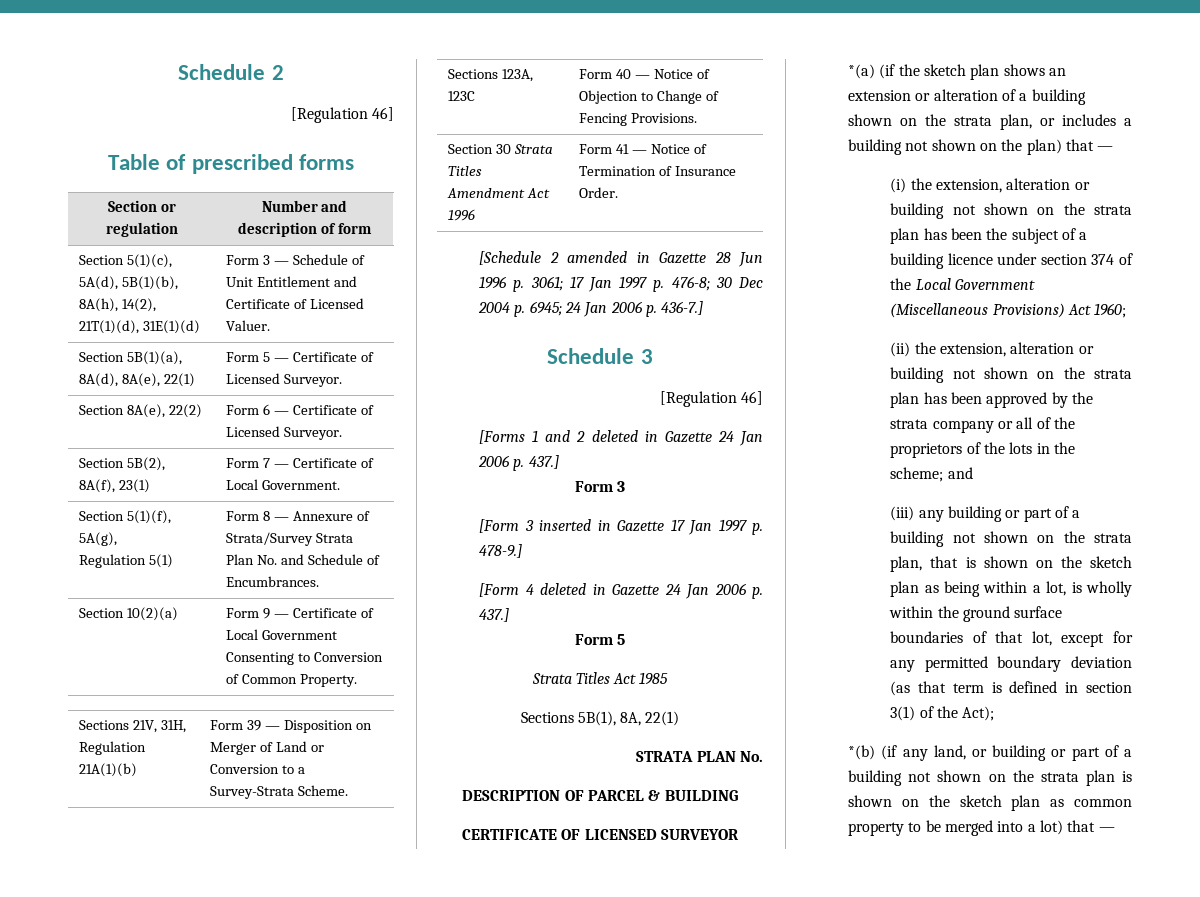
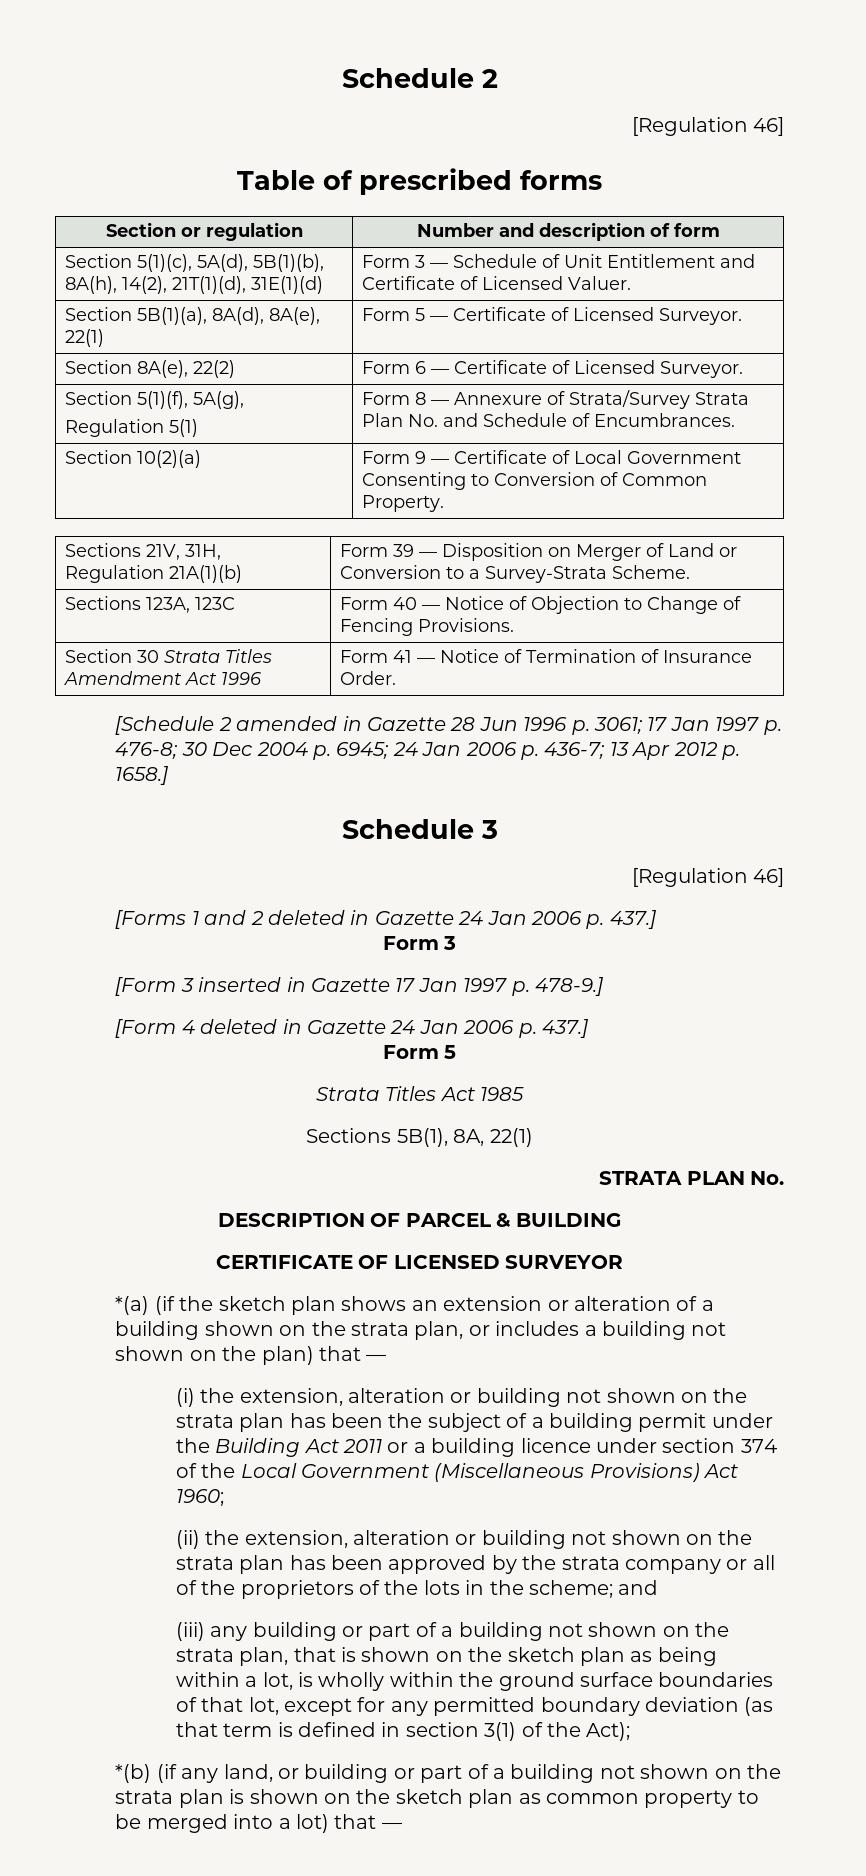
- Section 5B(2), 8A(f), 23(1) | Form 7 — Certificate of Local Government.
- [Schedule 2 amended in Gazette 28 Jun 1996 p. 3061; 17 Jan 1997 p. 476-8; 30 Dec 2004 p. 6945; 24 Jan 2006 p. 436-7.]
+ [Schedule 2 amended in Gazette 28 Jun 1996 p. 3061; 17 Jan 1997 p. 476-8; 30 Dec 2004 p. 6945; 24 Jan 2006 p. 436-7; 13 Apr 2012 p. 1658.]
- (i) the extension, alteration or building not shown on the strata plan has been the subject of a building licence under section 374 of the Local Government (Miscellaneous Provisions) Act 1960;
+ (i) the extension, alteration or building not shown on the strata plan has been the subject of a building permit under the Building Act 2011 or a building licence under section 374 of the Local Government (Miscellaneous Provisions) Act 1960;

